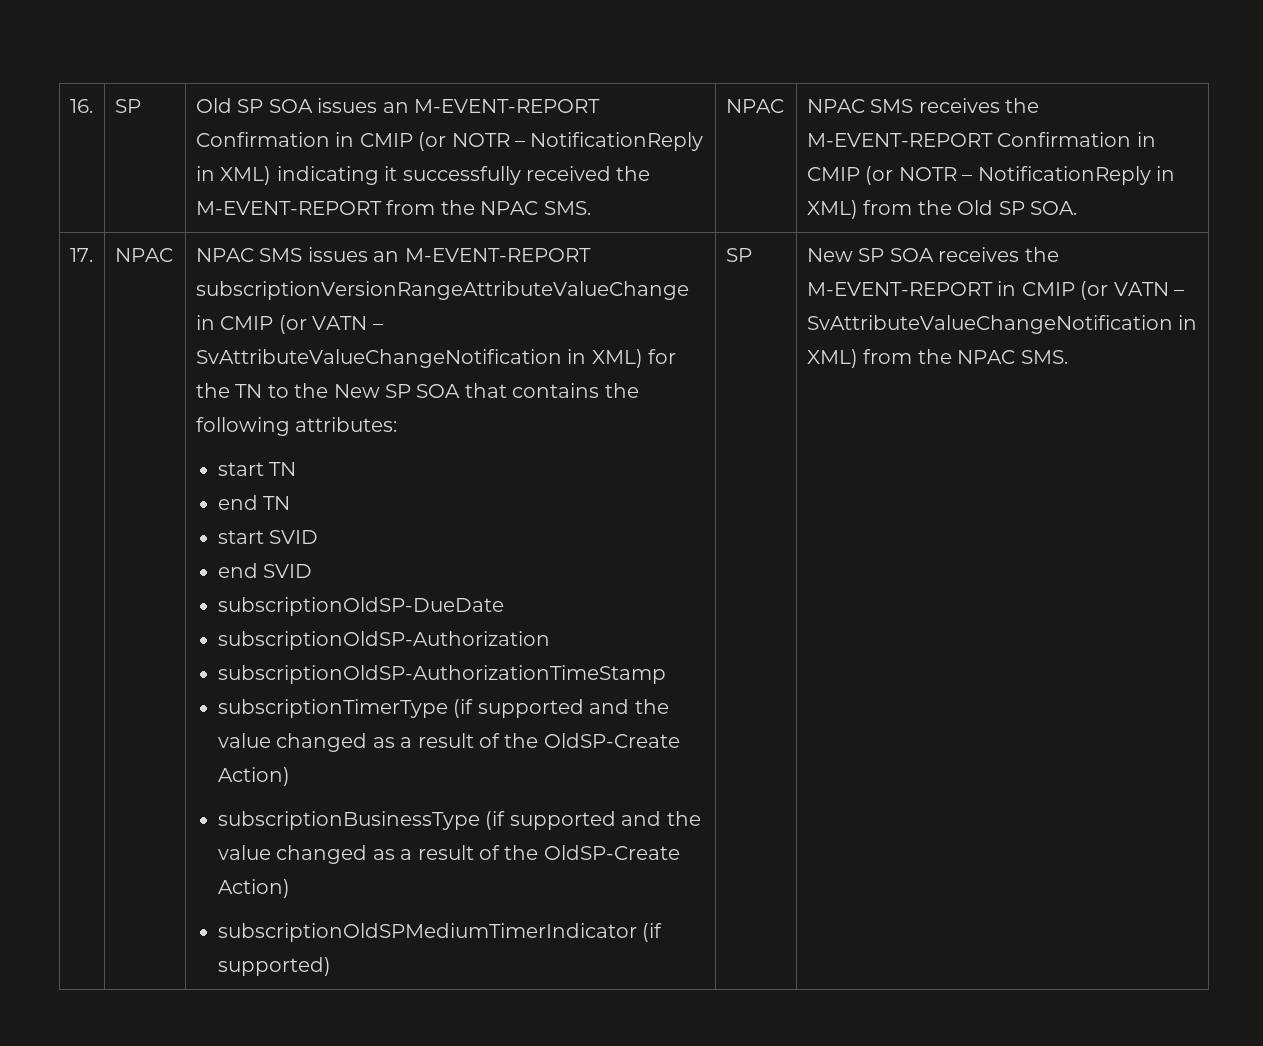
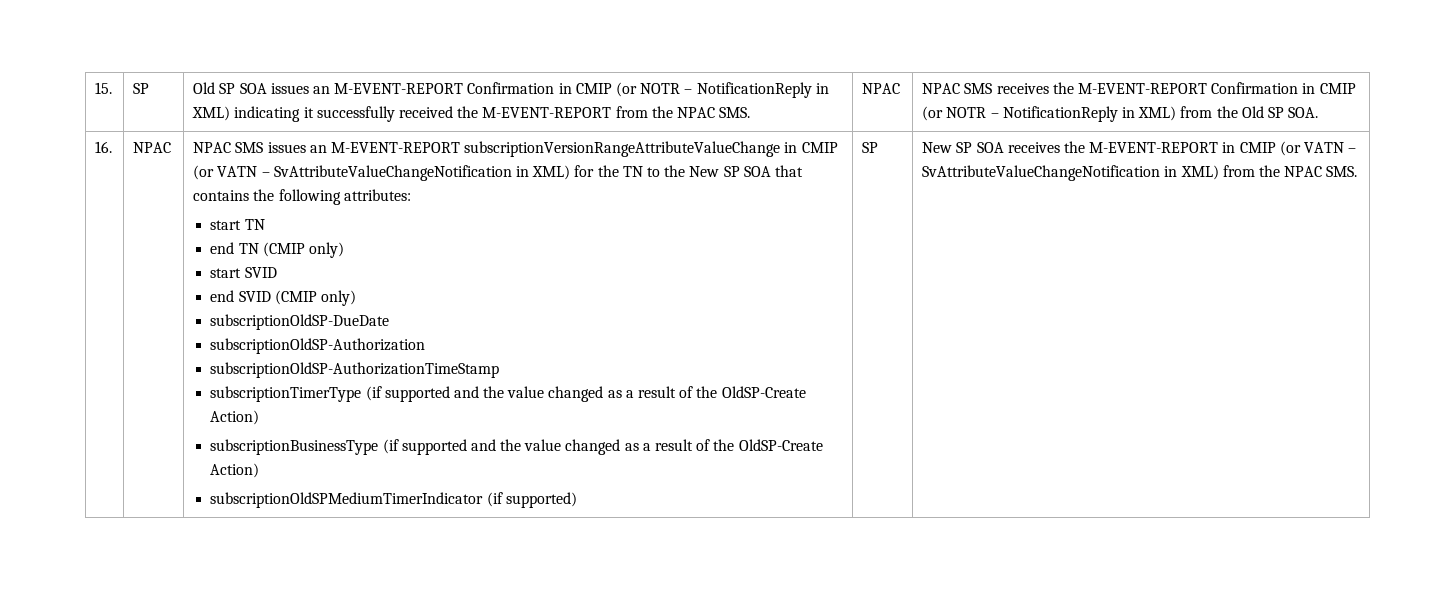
- 16.
+ 15.
- 17.
+ 16.
- end TN
+ end TN (CMIP only)
- end SVID
+ end SVID (CMIP only)

